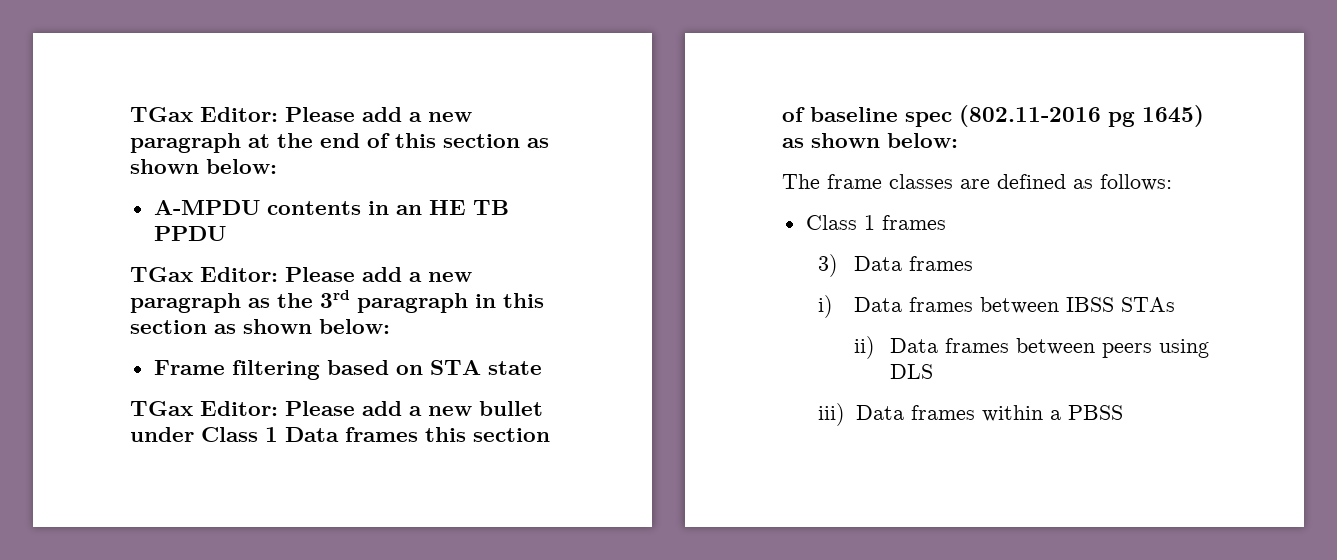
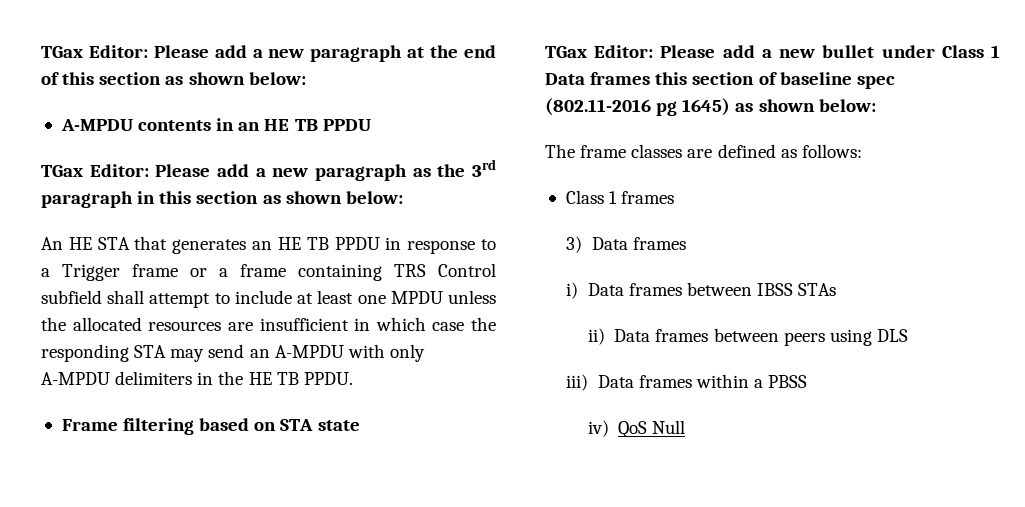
+ An HE STA that generates an HE TB PPDU in response to a Trigger frame or a frame containing TRS Control subfield shall attempt to include at least one MPDU unless the allocated resources are insufficient in which case the responding STA may send an A-MPDU with only A-MPDU delimiters in the HE TB PPDU.
+ iv) QoS Null

